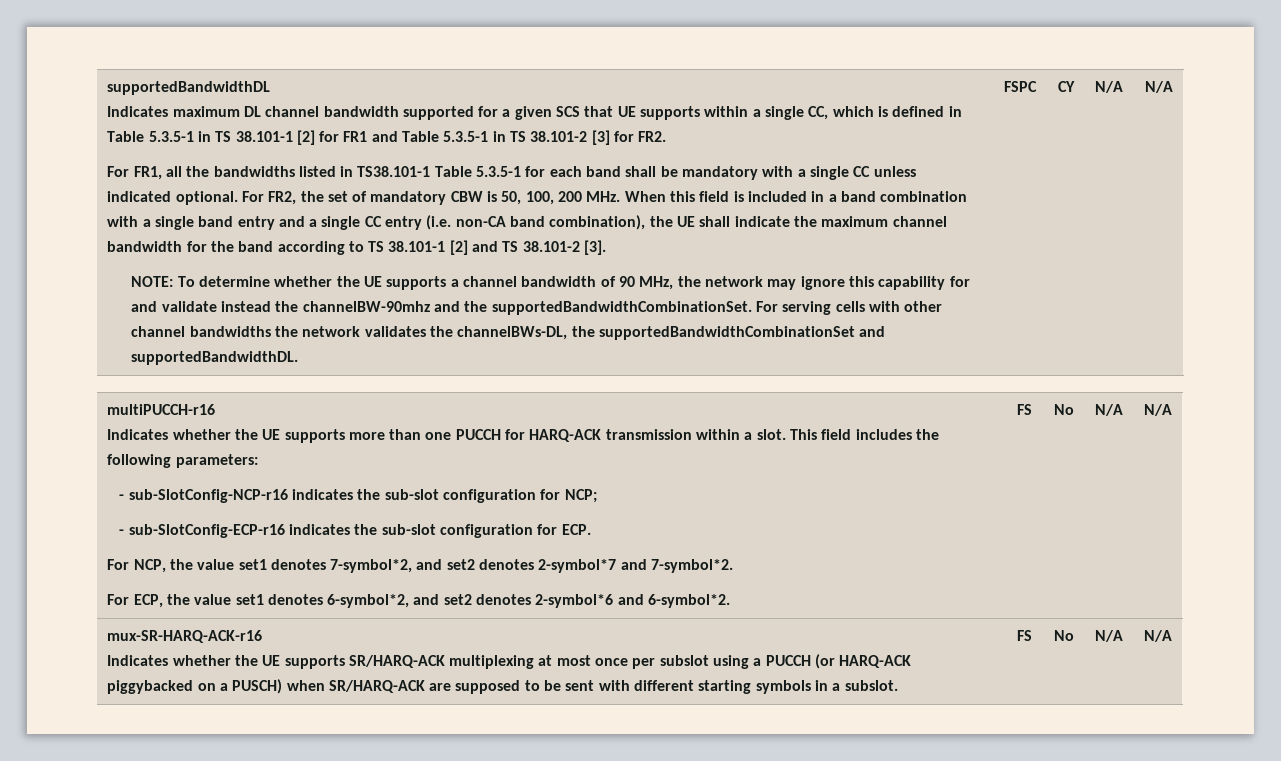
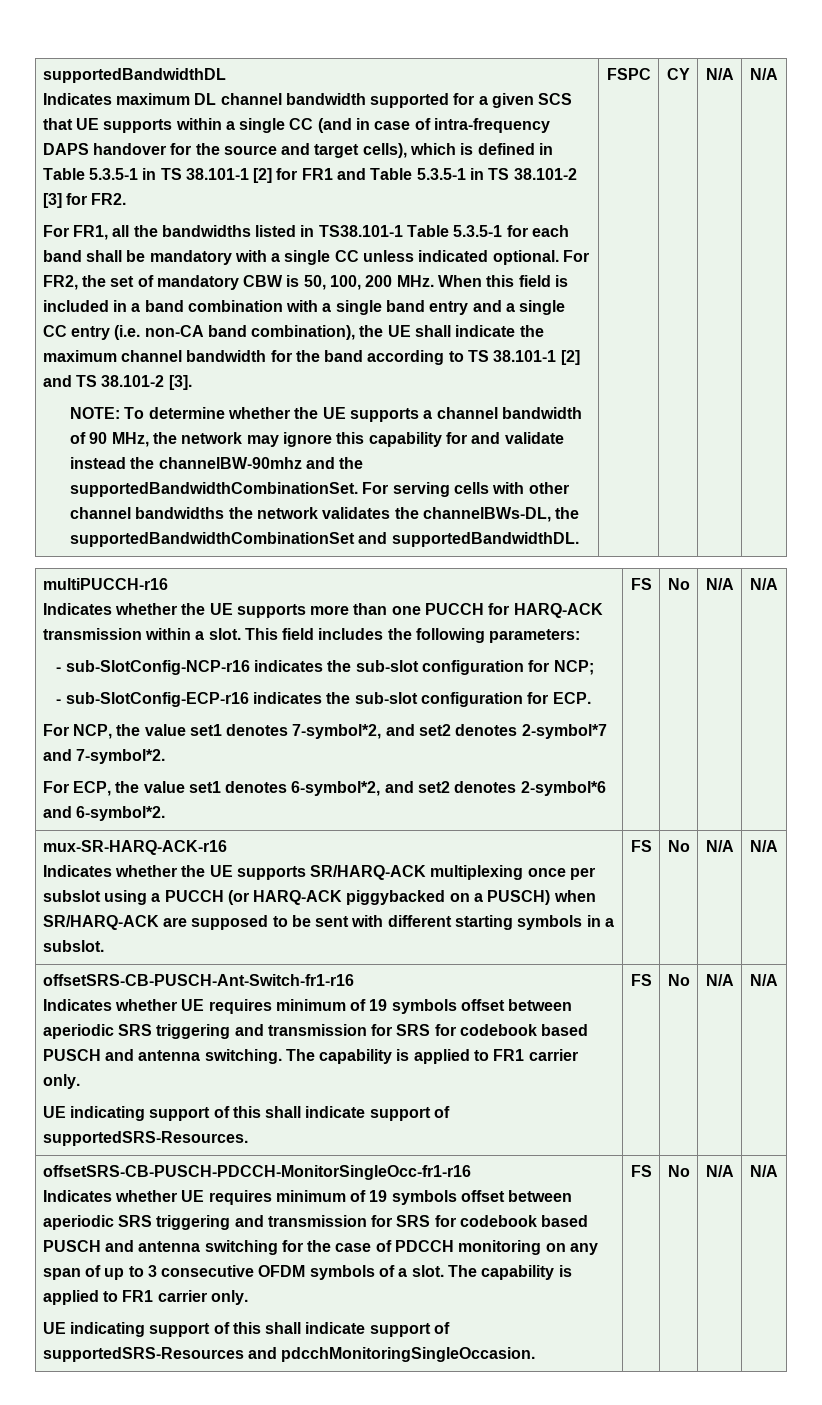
- Indicates maximum DL channel bandwidth supported for a given SCS that UE supports within a single CC, which is defined in Table 5.3.5-1 in TS 38.101-1 [2] for FR1 and Table 5.3.5-1 in TS 38.101-2 [3] for FR2.
+ Indicates maximum DL channel bandwidth supported for a given SCS that UE supports within a single CC (and in case of intra-frequency DAPS handover for the source and target cells), which is defined in Table 5.3.5-1 in TS 38.101-1 [2] for FR1 and Table 5.3.5-1 in TS 38.101-2 [3] for FR2.
  mux-SR-HARQ-ACK-r16
- Indicates whether the UE supports SR/HARQ-ACK multiplexing at most once per subslot using a PUCCH (or HARQ-ACK piggybacked on a PUSCH) when SR/HARQ-ACK are supposed to be sent with different starting symbols in a subslot. | FS | No | N/A | N/A
+ Indicates whether the UE supports SR/HARQ-ACK multiplexing once per subslot using a PUCCH (or HARQ-ACK piggybacked on a PUSCH) when SR/HARQ-ACK are supposed to be sent with different starting symbols in a subslot. | FS | No | N/A | N/A
+ offsetSRS-CB-PUSCH-Ant-Switch-fr1-r16
+ Indicates whether UE requires minimum of 19 symbols offset between aperiodic SRS triggering and transmission for SRS for codebook based PUSCH and antenna switching. The capability is applied to FR1 carrier only.
+ UE indicating support of this shall indicate support of supportedSRS-Resources. | FS | No | N/A | N/A
+ offsetSRS-CB-PUSCH-PDCCH-MonitorSingleOcc-fr1-r16
+ Indicates whether UE requires minimum of 19 symbols offset between aperiodic SRS triggering and transmission for SRS for codebook based PUSCH and antenna switching for the case of PDCCH monitoring on any span of up to 3 consecutive OFDM symbols of a slot. The capability is applied to FR1 carrier only.
+ UE indicating support of this shall indicate support of supportedSRS-Resources and pdcchMonitoringSingleOccasion. | FS | No | N/A | N/A

